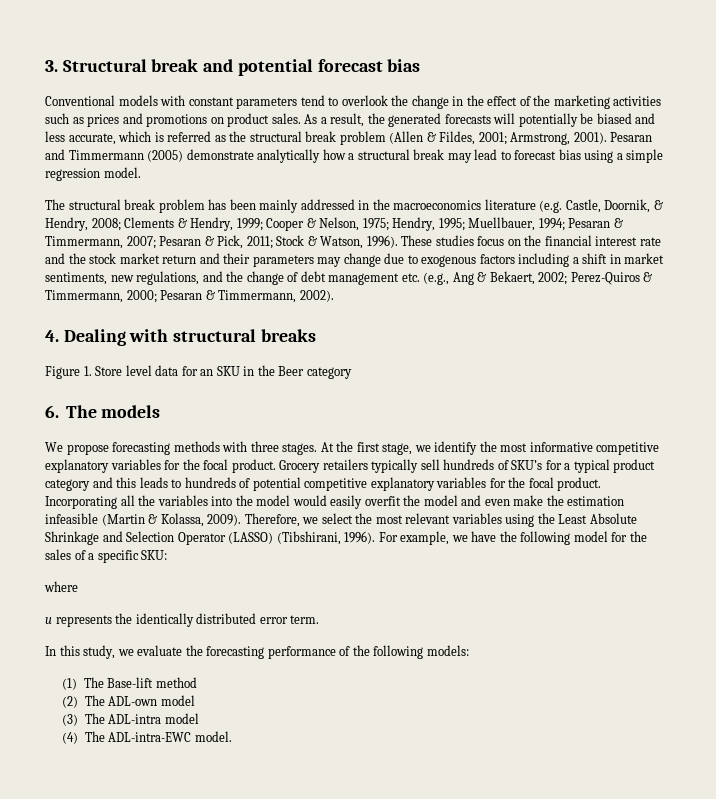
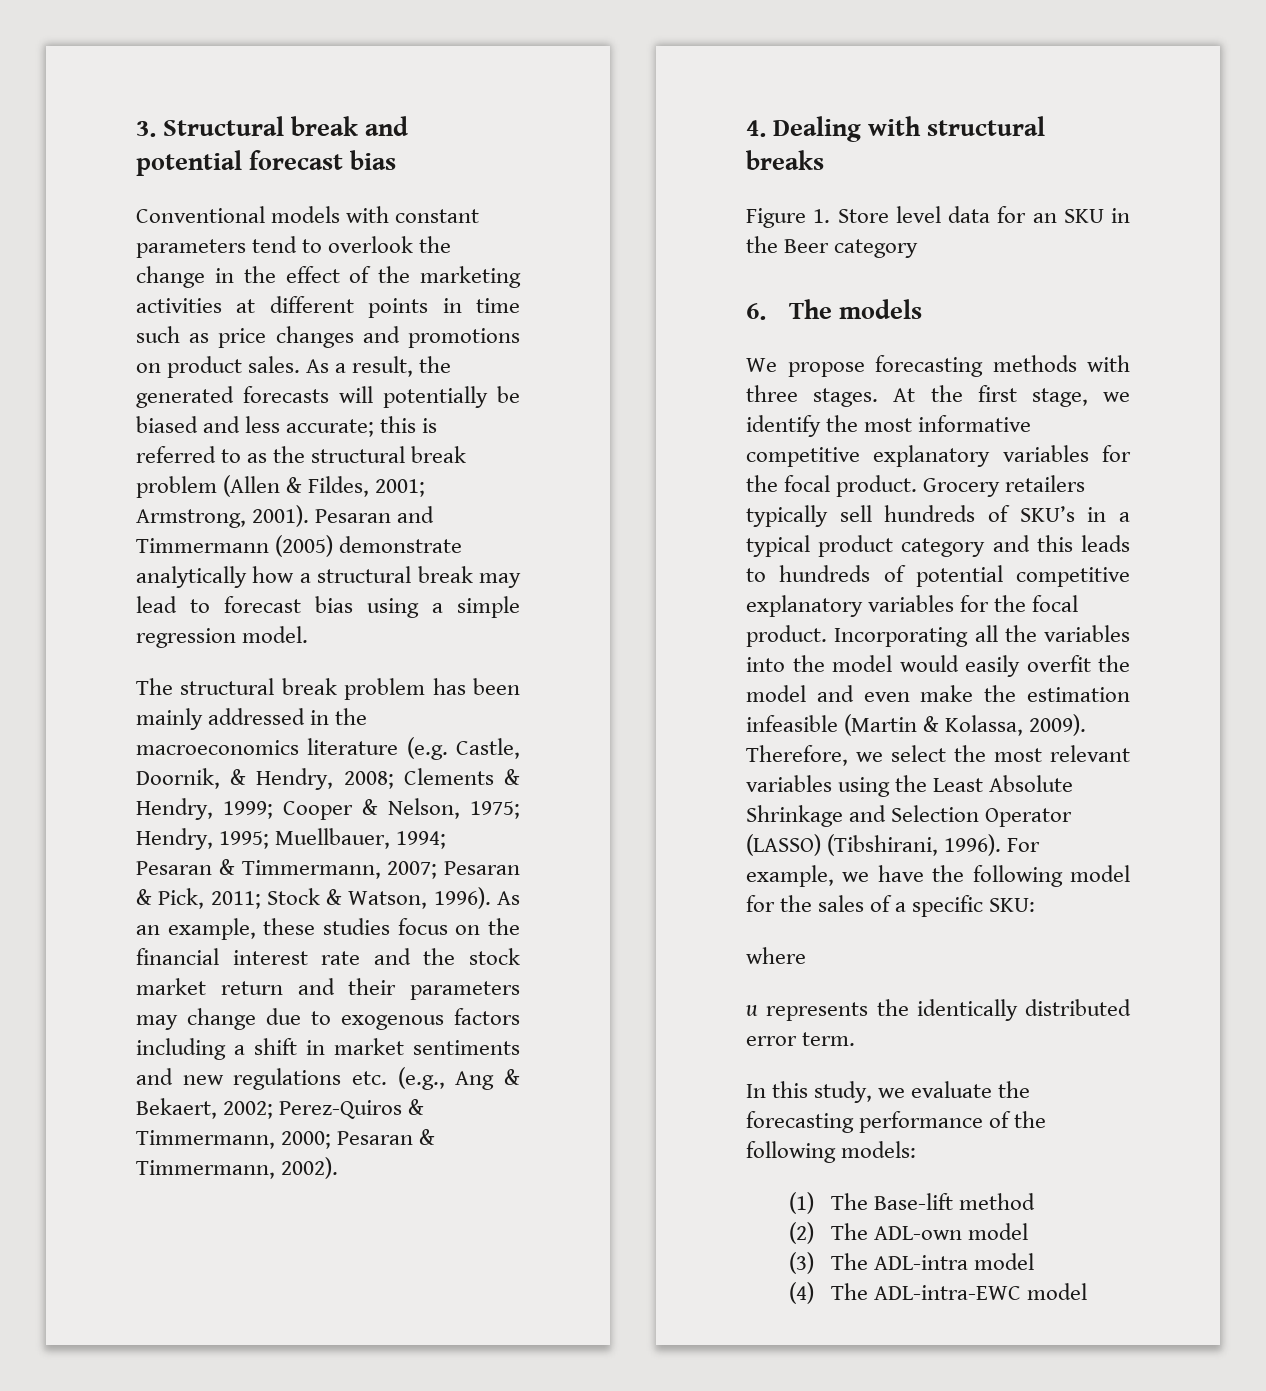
- Conventional models with constant parameters tend to overlook the change in the effect of the marketing activities such as prices and promotions on product sales.
+ Conventional models with constant parameters tend to overlook the change in the effect of the marketing activities at different points in time such as price changes and promotions on product sales.
- As a result, the generated forecasts will potentially be biased and less accurate, which is referred as the structural break problem (Allen & Fildes, 2001; Armstrong, 2001).
+ As a result, the generated forecasts will potentially be biased and less accurate; this is referred to as the structural break problem (Allen & Fildes, 2001; Armstrong, 2001).
- These studies focus on the financial interest rate and the stock market return and their parameters may change due to exogenous factors including a shift in market sentiments, new regulations, and the change of debt management etc. (e.g., Ang & Bekaert, 2002; Perez-Quiros & Timmermann, 2000; Pesaran & Timmermann, 2002).
+ As an example, these studies focus on the financial interest rate and the stock market return and their parameters may change due to exogenous factors including a shift in market sentiments and new regulations etc. (e.g., Ang & Bekaert, 2002; Perez-Quiros & Timmermann, 2000; Pesaran & Timmermann, 2002).
- Grocery retailers typically sell hundreds of SKU’s for a typical product category and this leads to hundreds of potential competitive explanatory variables for the focal product.
+ Grocery retailers typically sell hundreds of SKU’s in a typical product category and this leads to hundreds of potential competitive explanatory variables for the focal product.
- (4) The ADL-intra-EWC model.
+ (4) The ADL-intra-EWC model

